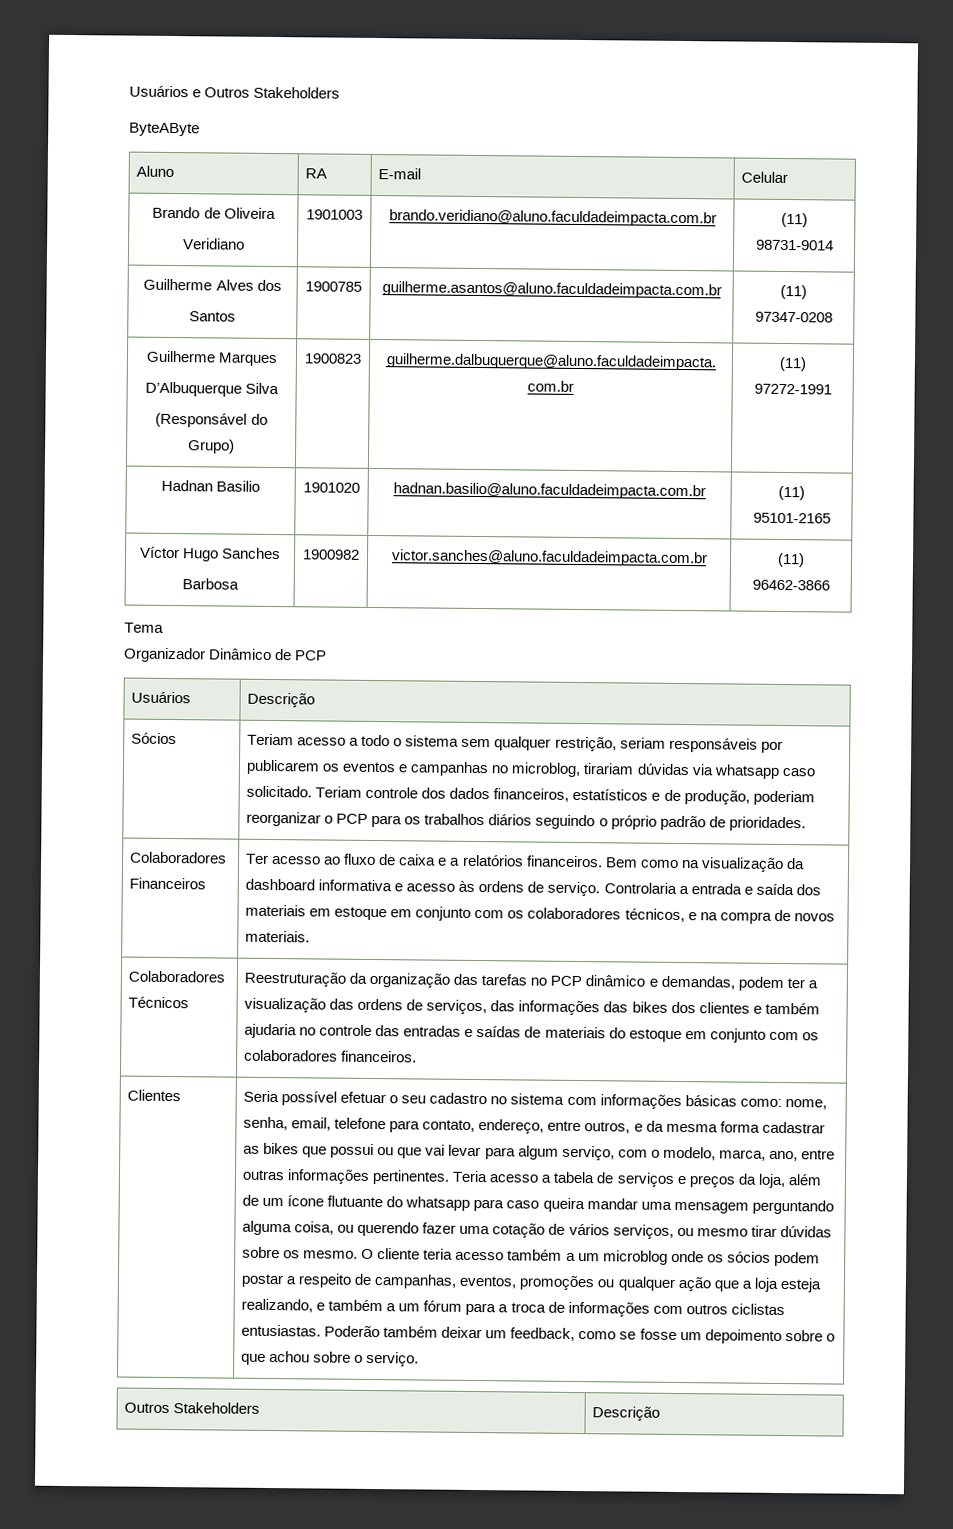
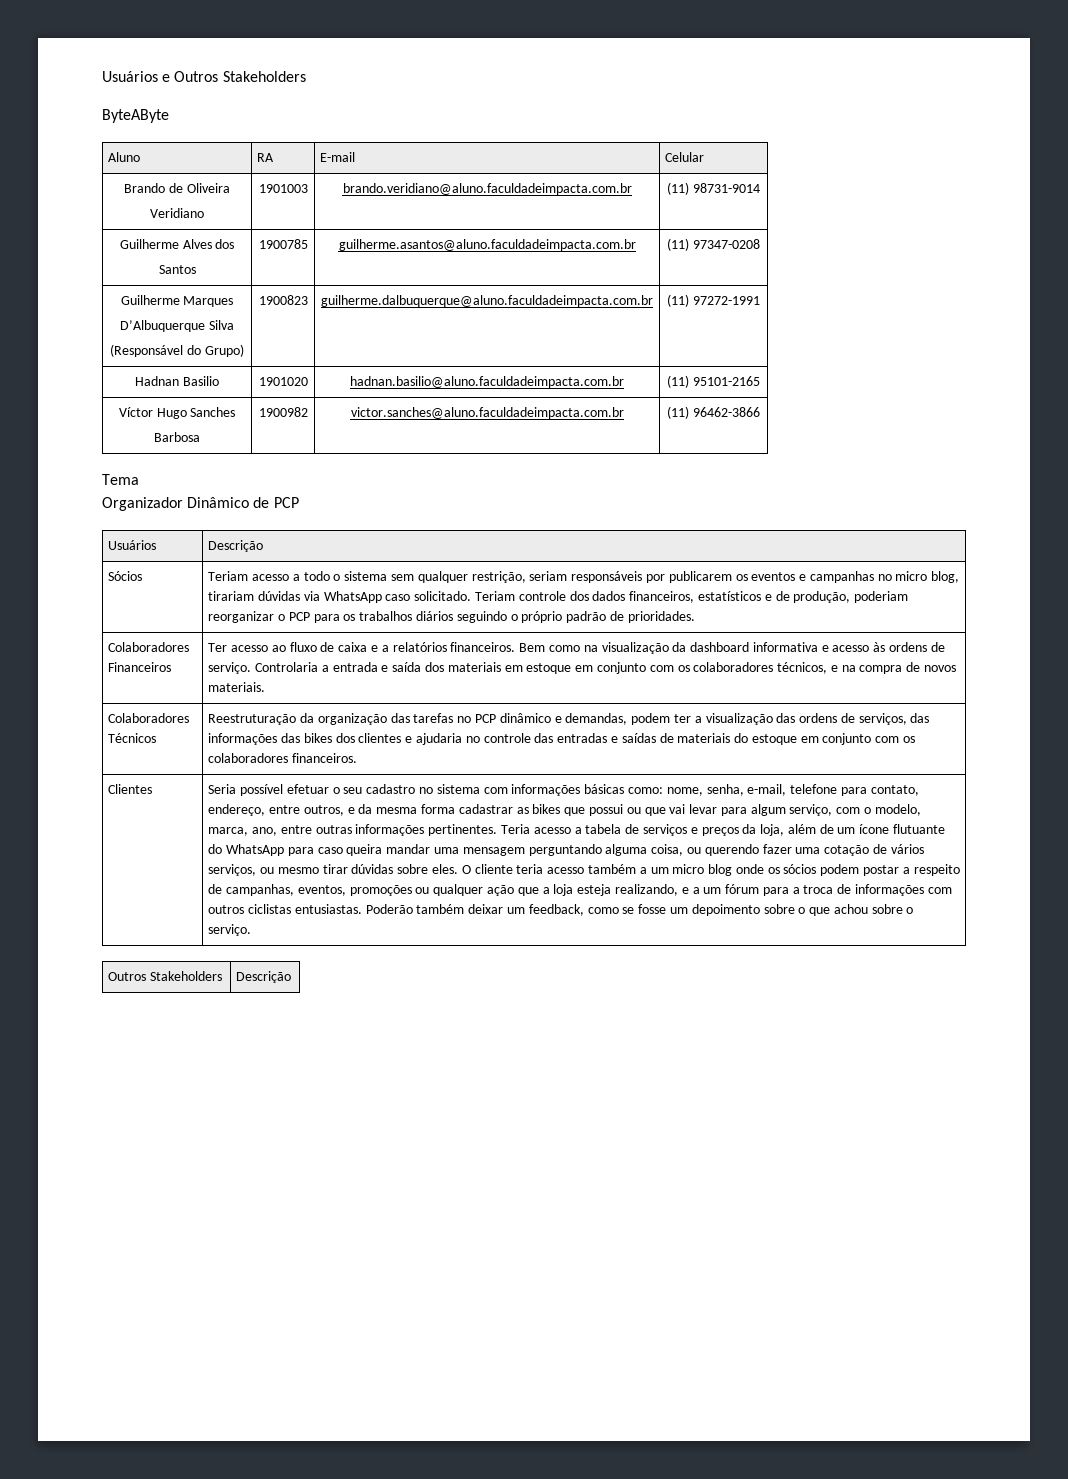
- Teriam acesso a todo o sistema sem qualquer restrição, seriam responsáveis por publicarem os eventos e campanhas no microblog, tirariam dúvidas via whatsapp caso solicitado.
+ Teriam acesso a todo o sistema sem qualquer restrição, seriam responsáveis por publicarem os eventos e campanhas no micro blog, tirariam dúvidas via WhatsApp caso solicitado.
- Reestruturação da organização das tarefas no PCP dinâmico e demandas, podem ter a visualização das ordens de serviços, das informações das bikes dos clientes e também ajudaria no controle das entradas e saídas de materiais do estoque em conjunto com os colaboradores financeiros.
+ Reestruturação da organização das tarefas no PCP dinâmico e demandas, podem ter a visualização das ordens de serviços, das informações das bikes dos clientes e ajudaria no controle das entradas e saídas de materiais do estoque em conjunto com os colaboradores financeiros.
- Seria possível efetuar o seu cadastro no sistema com informações básicas como: nome, senha, email, telefone para contato, endereço, entre outros, e da mesma forma cadastrar as bikes que possui ou que vai levar para algum serviço, com o modelo, marca, ano, entre outras informações pertinentes.
+ Seria possível efetuar o seu cadastro no sistema com informações básicas como: nome, senha, e-mail, telefone para contato, endereço, entre outros, e da mesma forma cadastrar as bikes que possui ou que vai levar para algum serviço, com o modelo, marca, ano, entre outras informações pertinentes.
- Teria acesso a tabela de serviços e preços da loja, além de um ícone flutuante do whatsapp para caso queira mandar uma mensagem perguntando alguma coisa, ou querendo fazer uma cotação de vários serviços, ou mesmo tirar dúvidas sobre os mesmo.
+ Teria acesso a tabela de serviços e preços da loja, além de um ícone flutuante do WhatsApp para caso queira mandar uma mensagem perguntando alguma coisa, ou querendo fazer uma cotação de vários serviços, ou mesmo tirar dúvidas sobre eles.
- O cliente teria acesso também a um microblog onde os sócios podem postar a respeito de campanhas, eventos, promoções ou qualquer ação que a loja esteja realizando, e também a um fórum para a troca de informações com outros ciclistas entusiastas.
+ O cliente teria acesso também a um micro blog onde os sócios podem postar a respeito de campanhas, eventos, promoções ou qualquer ação que a loja esteja realizando, e a um fórum para a troca de informações com outros ciclistas entusiastas.

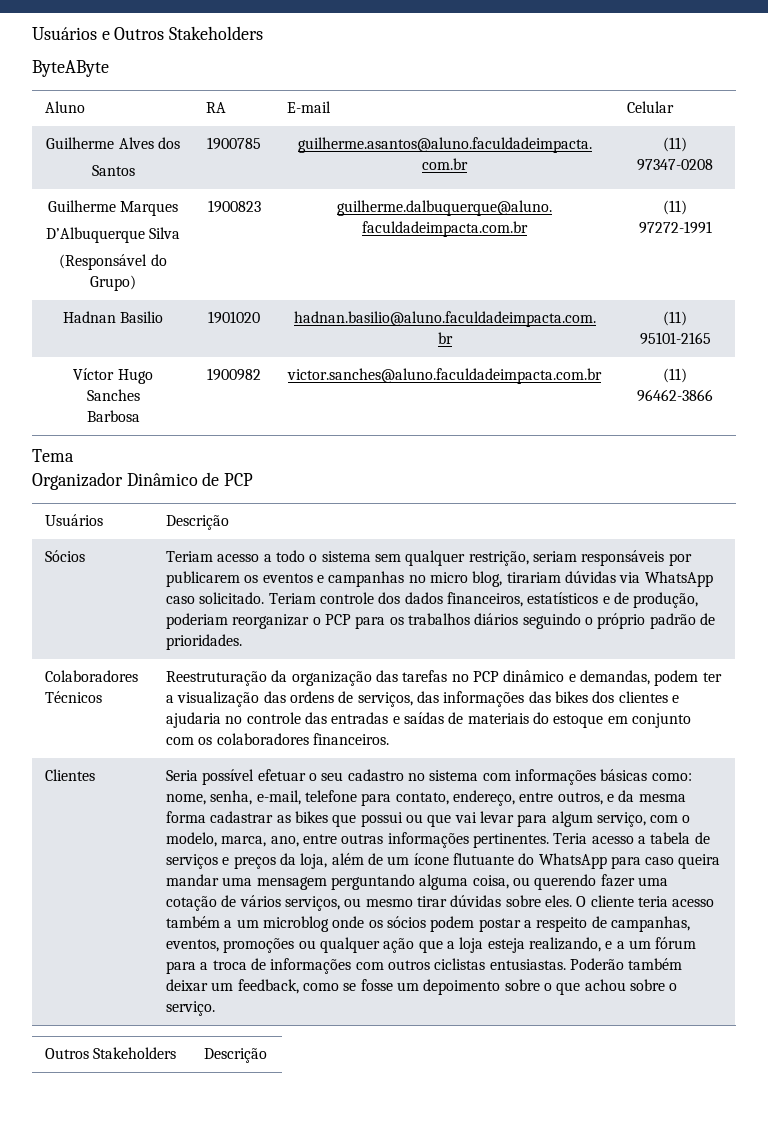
- Brando de Oliveira
- Veridiano | 1901003 | brando.veridiano@aluno.faculdadeimpacta.com.br | (11) 98731-9014
- Colaboradores Financeiros | Ter acesso ao fluxo de caixa e a relatórios financeiros. Bem como na visualização da dashboard informativa e acesso às ordens de serviço. Controlaria a entrada e saída dos materiais em estoque em conjunto com os colaboradores técnicos, e na compra de novos materiais.
- O cliente teria acesso também a um micro blog onde os sócios podem postar a respeito de campanhas, eventos, promoções ou qualquer ação que a loja esteja realizando, e a um fórum para a troca de informações com outros ciclistas entusiastas.
+ O cliente teria acesso também a um microblog onde os sócios podem postar a respeito de campanhas, eventos, promoções ou qualquer ação que a loja esteja realizando, e a um fórum para a troca de informações com outros ciclistas entusiastas.

